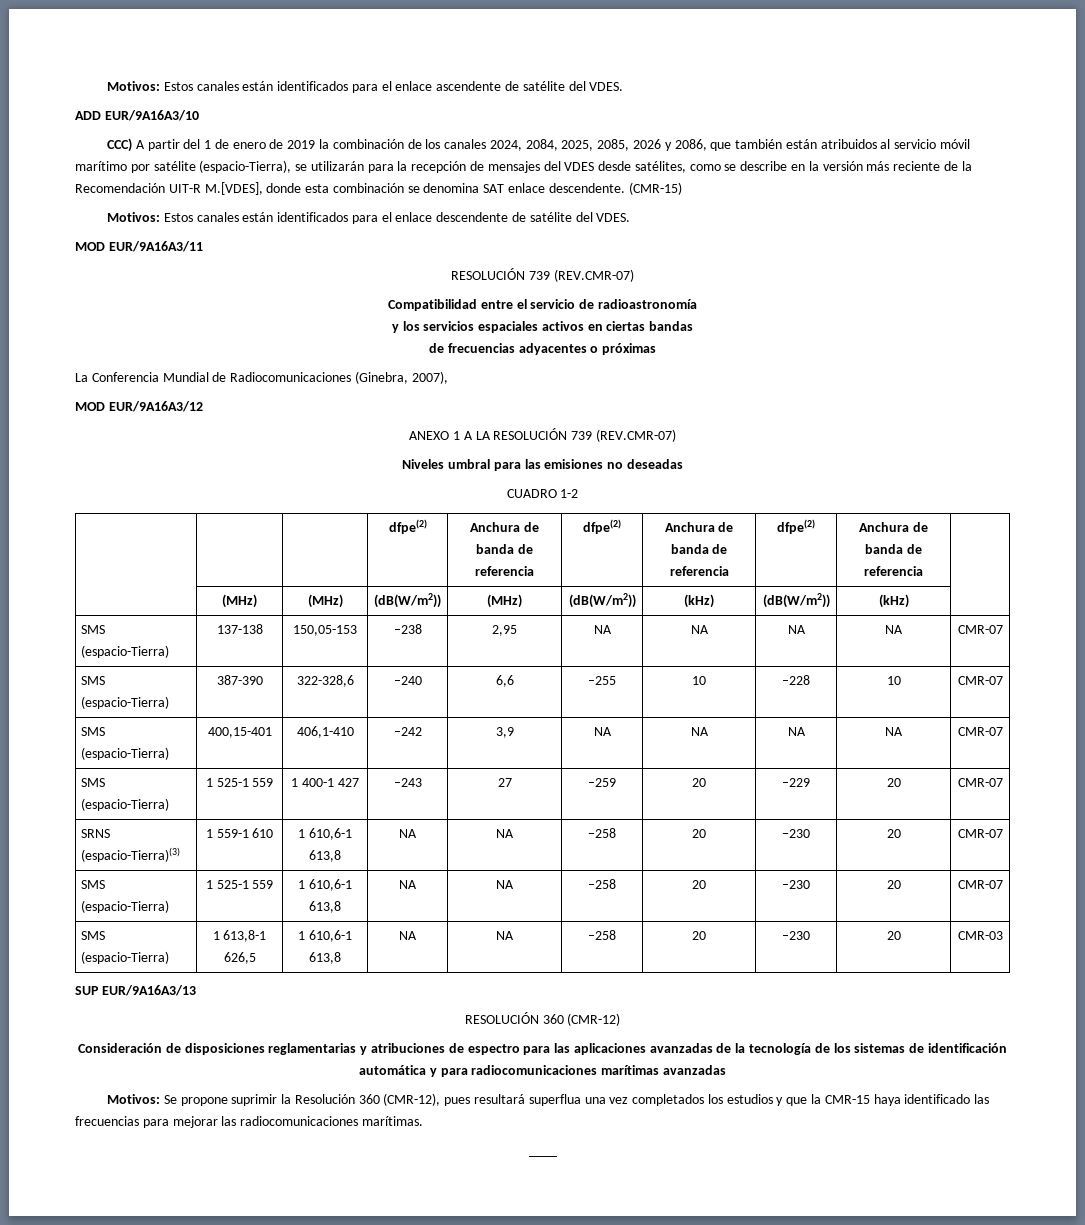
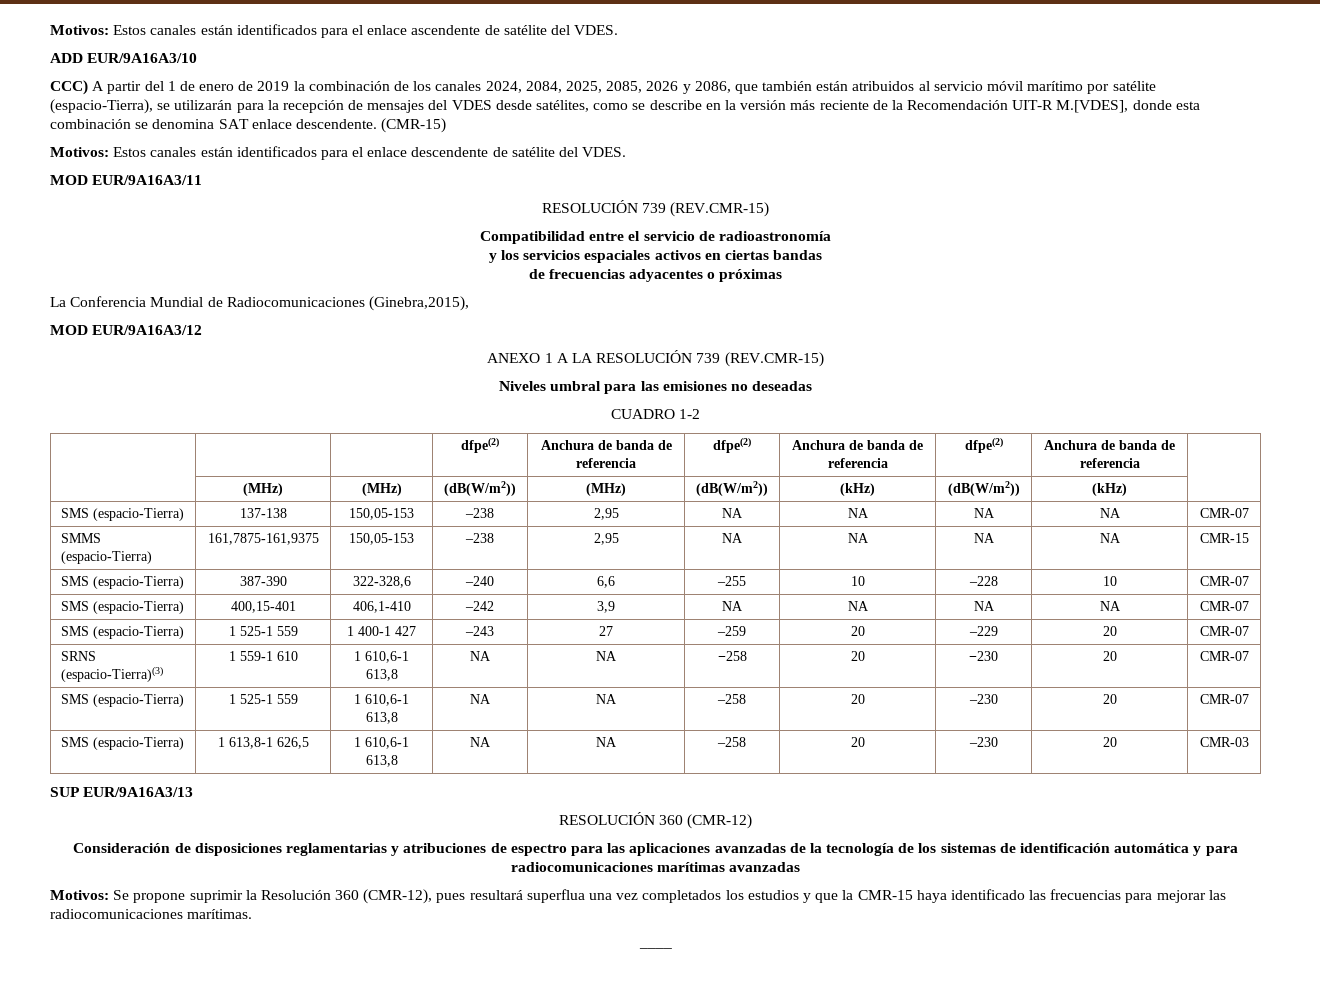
  MOD EUR/9A16A3/11
- RESOLUCIÓN 739 (REV.CMR-07)
+ RESOLUCIÓN 739 (REV.CMR-15)
- La Conferencia Mundial de Radiocomunicaciones (Ginebra, 2007),
+ La Conferencia Mundial de Radiocomunicaciones (Ginebra,2015),
- ANEXO 1 A LA RESOLUCIÓN 739 (REV.CMR-07)
+ ANEXO 1 A LA RESOLUCIÓN 739 (REV.CMR-15)
+ SMMS (espacio-Tierra) | 161,7875-161,9375 | 150,05-153 | –238 | 2,95 | NA | NA | NA | NA | CMR-15

